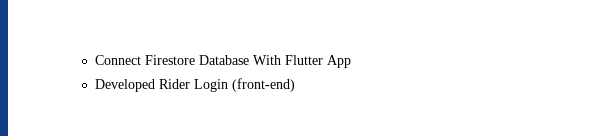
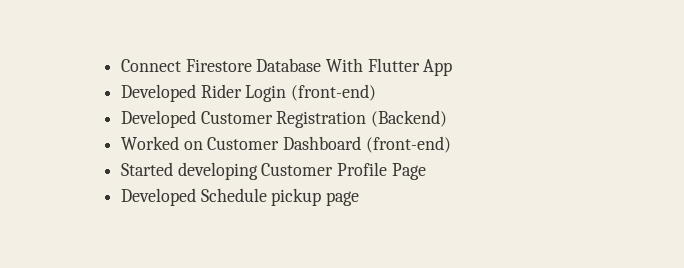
+ Developed Customer Registration (Backend)
+ Worked on Customer Dashboard (front-end)
+ Started developing Customer Profile Page
+ Developed Schedule pickup page

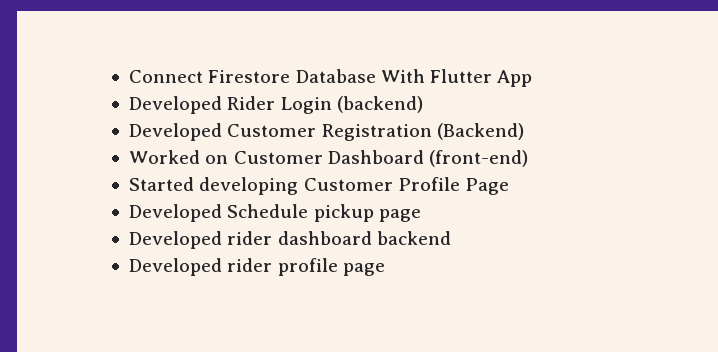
- Developed Rider Login (front-end)
+ Developed Rider Login (backend)
+ Developed rider dashboard backend
+ Developed rider profile page

